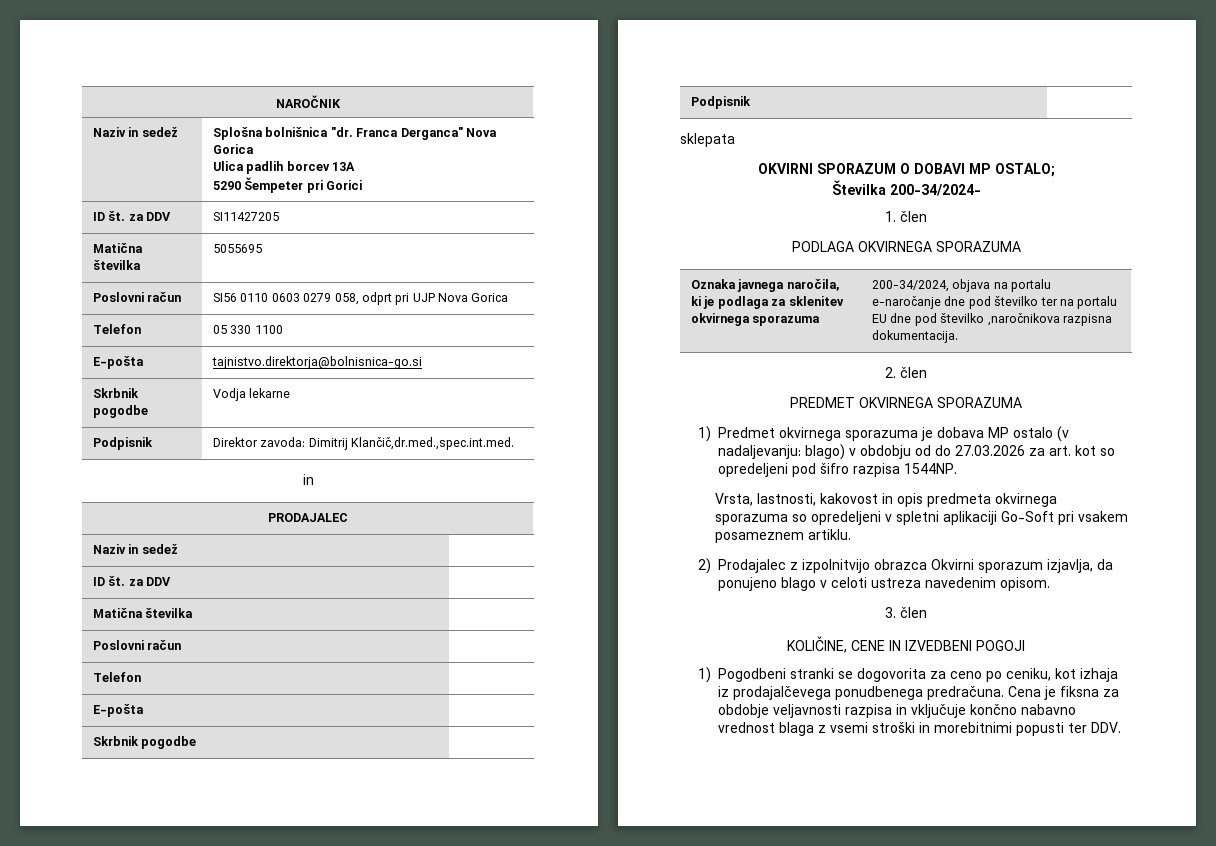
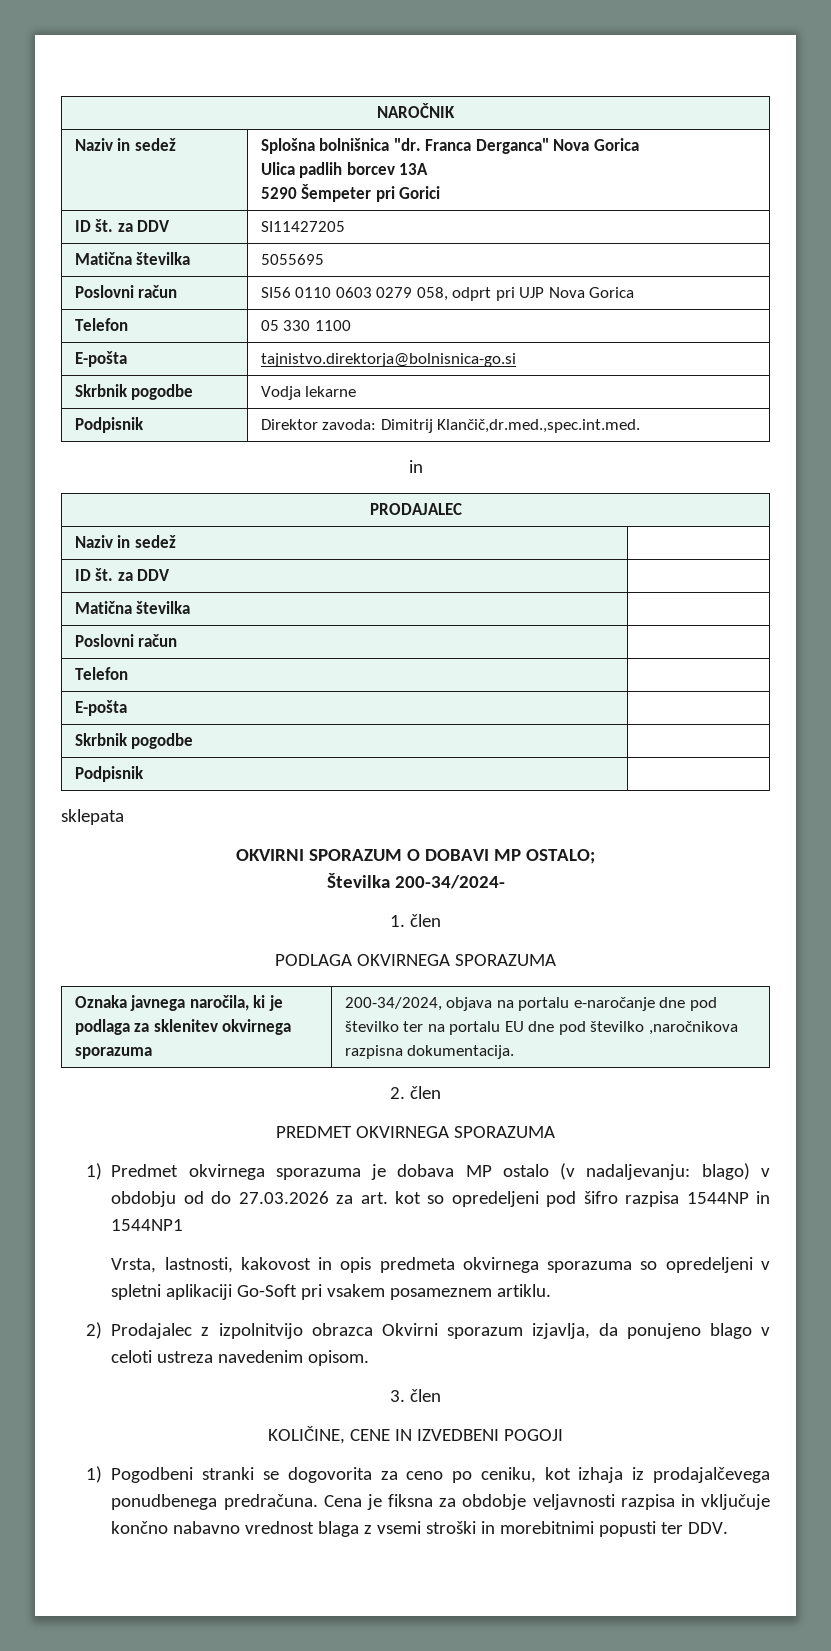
- 1) Predmet okvirnega sporazuma je dobava MP ostalo (v nadaljevanju: blago) v obdobju od do 27.03.2026 za art. kot so opredeljeni pod šifro razpisa 1544NP.
+ 1) Predmet okvirnega sporazuma je dobava MP ostalo (v nadaljevanju: blago) v obdobju od do 27.03.2026 za art. kot so opredeljeni pod šifro razpisa 1544NP in 1544NP1

